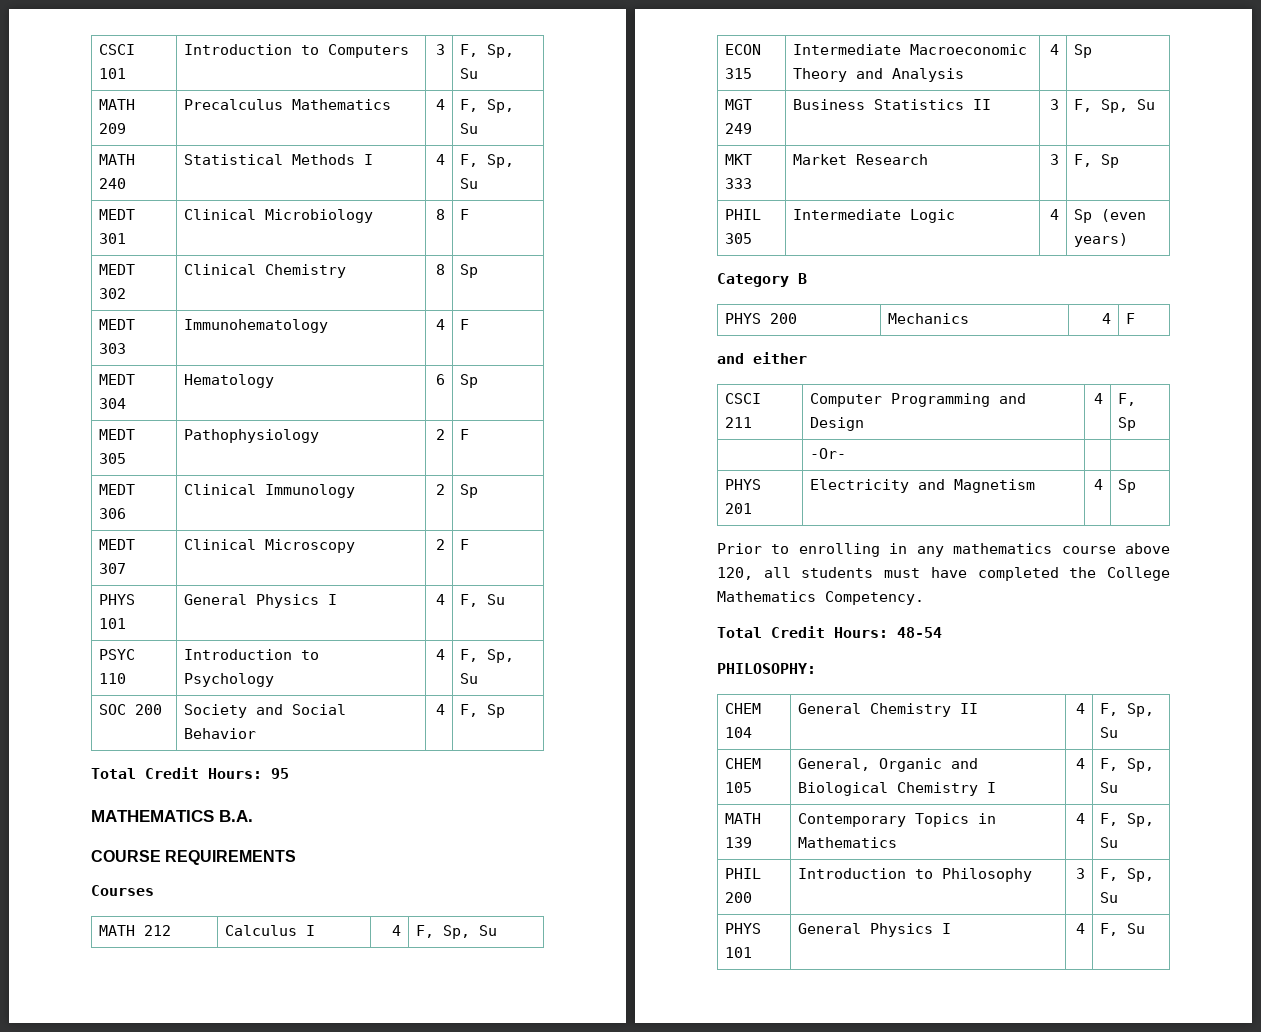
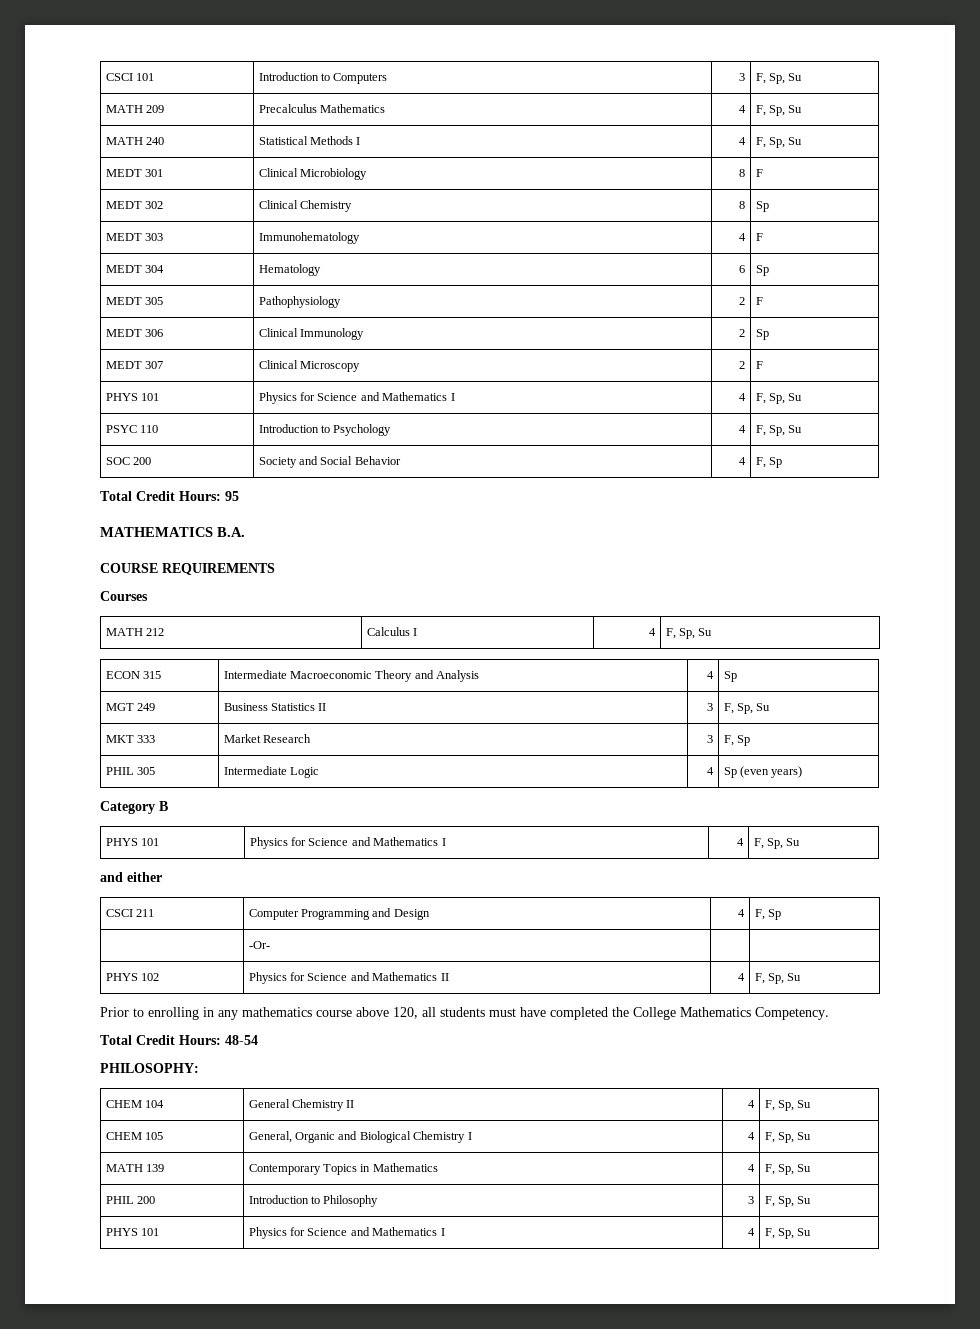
  MEDT 307 | Clinical Microscopy | 2 | F
- PHYS 101 | General Physics I | 4 | F, Su
+ PHYS 101 | Physics for Science and Mathematics I | 4 | F, Sp, Su
  Category B
- PHYS 200 | Mechanics | 4 | F
+ PHYS 101 | Physics for Science and Mathematics I | 4 | F, Sp, Su
- PHYS 201 | Electricity and Magnetism | 4 | Sp
+ PHYS 102 | Physics for Science and Mathematics II | 4 | F, Sp, Su
  PHIL 200 | Introduction to Philosophy | 3 | F, Sp, Su
- PHYS 101 | General Physics I | 4 | F, Su
+ PHYS 101 | Physics for Science and Mathematics I | 4 | F, Sp, Su

